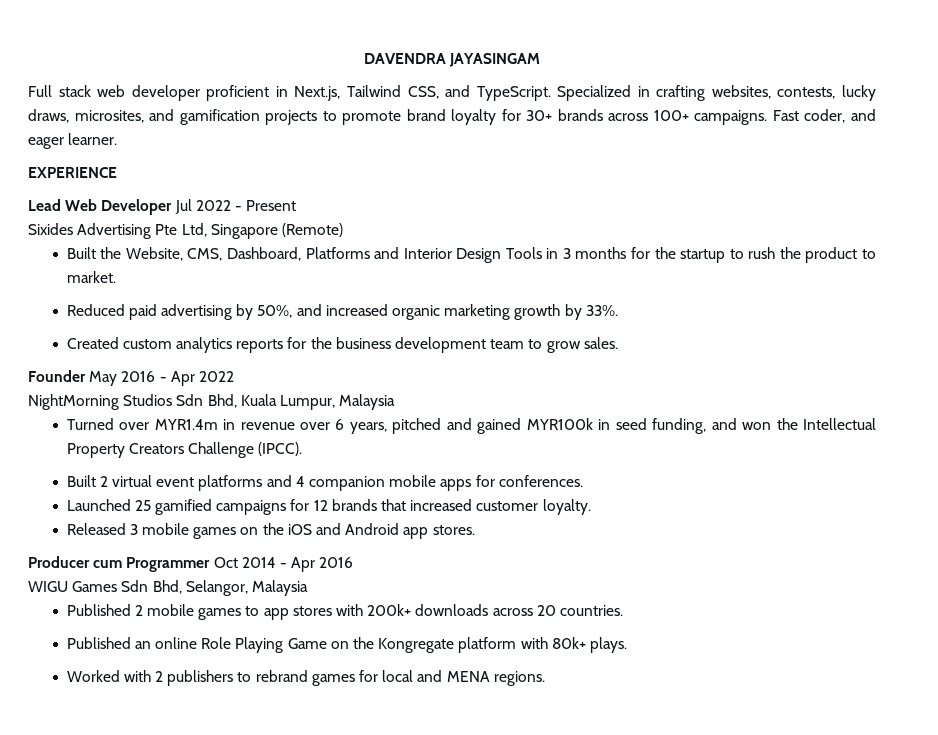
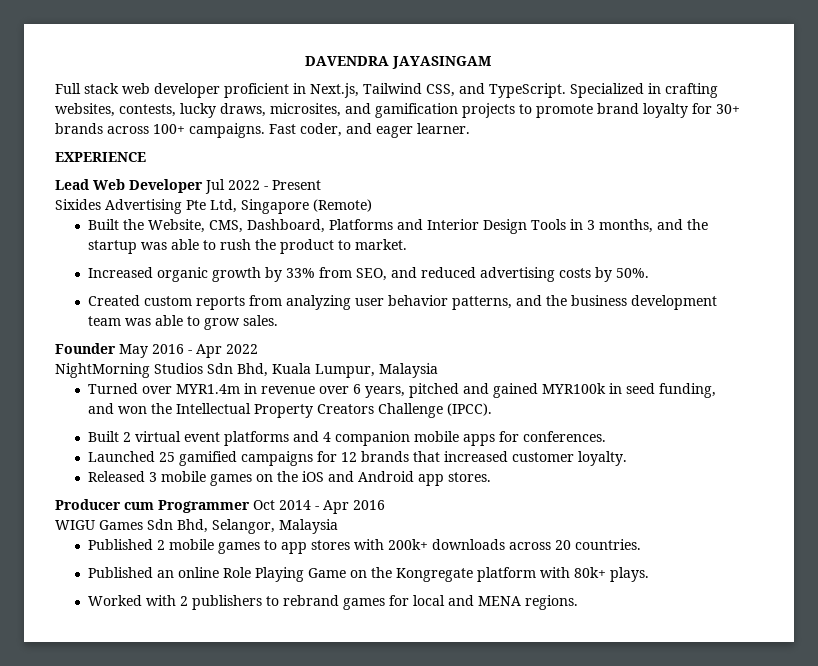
- Built the Website, CMS, Dashboard, Platforms and Interior Design Tools in 3 months for the startup to rush the product to market.
+ Built the Website, CMS, Dashboard, Platforms and Interior Design Tools in 3 months, and the startup was able to rush the product to market.
- Reduced paid advertising by 50%, and increased organic marketing growth by 33%.
- Created custom analytics reports for the business development team to grow sales.
+ Increased organic growth by 33% from SEO, and reduced advertising costs by 50%.
+ Created custom reports from analyzing user behavior patterns, and the business development team was able to grow sales.

